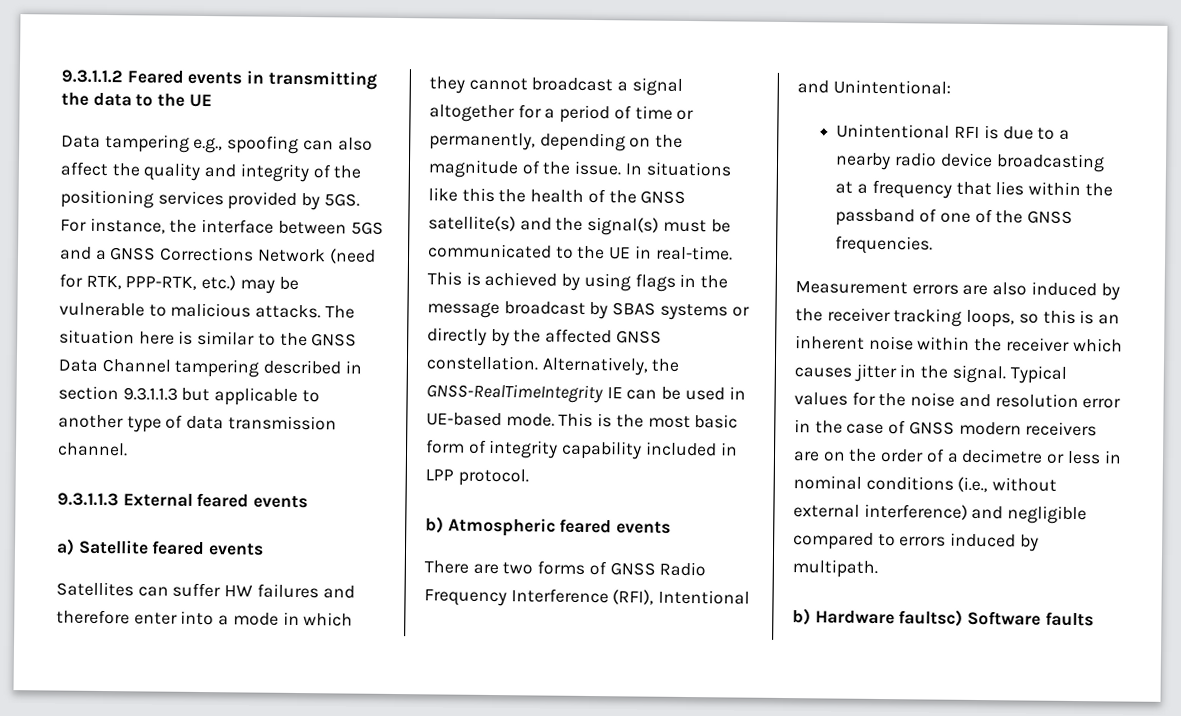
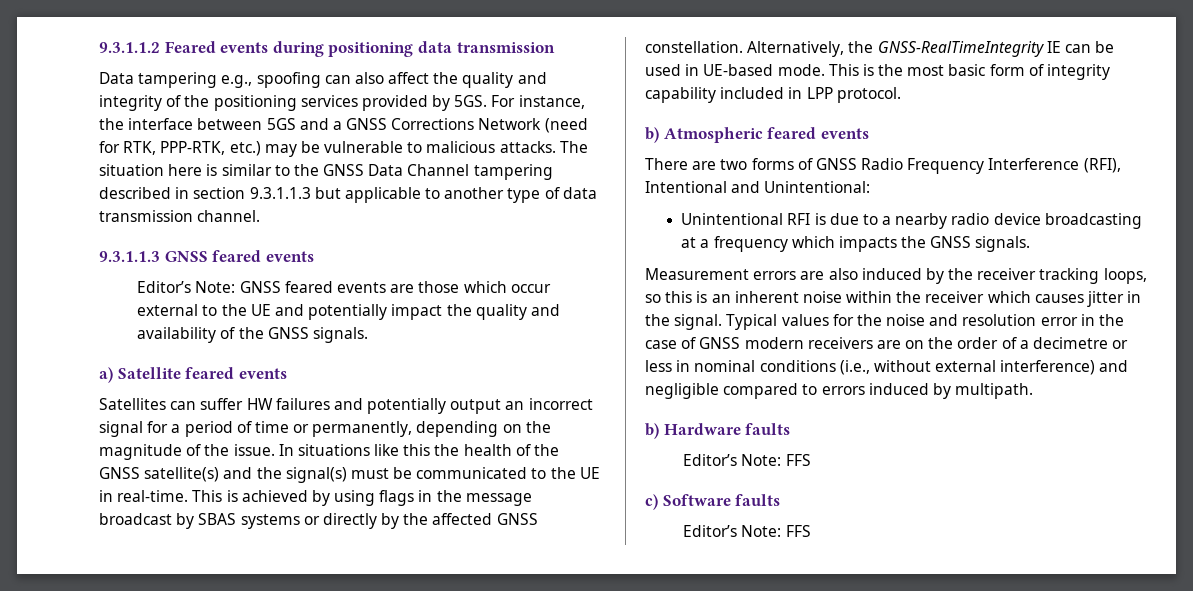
- 9.3.1.1.2 Feared events in transmitting the data to the UE
+ 9.3.1.1.2 Feared events during positioning data transmission
- 9.3.1.1.3 External feared events
+ 9.3.1.1.3 GNSS feared events
+ Editor’s Note: GNSS feared events are those which occur external to the UE and potentially impact the quality and availability of the GNSS signals.
- Satellites can suffer HW failures and therefore enter into a mode in which they cannot broadcast a signal altogether for a period of time or permanently, depending on the magnitude of the issue.
+ Satellites can suffer HW failures and potentially output an incorrect signal for a period of time or permanently, depending on the magnitude of the issue.
- Unintentional RFI is due to a nearby radio device broadcasting at a frequency that lies within the passband of one of the GNSS frequencies.
+ Unintentional RFI is due to a nearby radio device broadcasting at a frequency which impacts the GNSS signals.
- b) Hardware faultsc) Software faults
+ b) Hardware faults
+ Editor’s Note: FFS
+ c) Software faults
+ Editor’s Note: FFS

